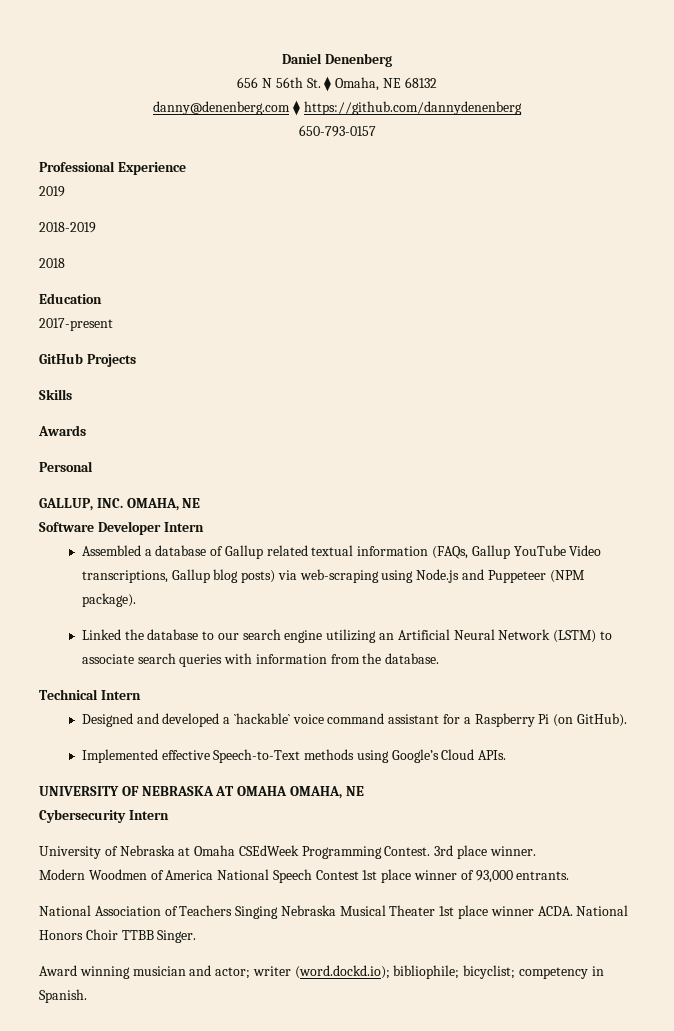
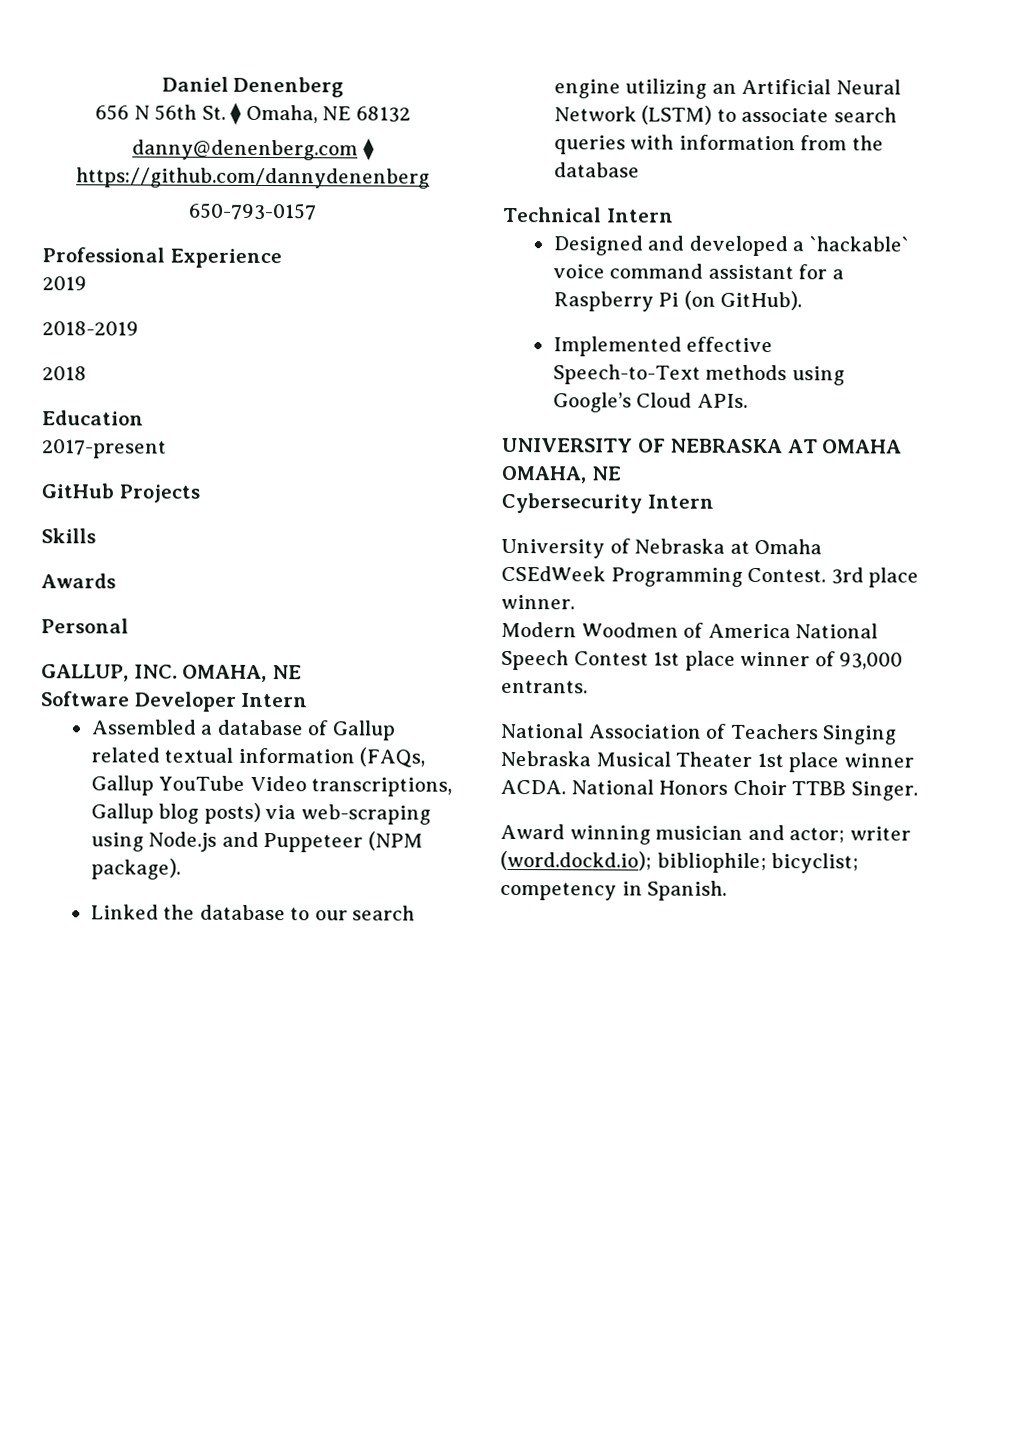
- Linked the database to our search engine utilizing an Artificial Neural Network (LSTM) to associate search queries with information from the database.
+ Linked the database to our search engine utilizing an Artificial Neural Network (LSTM) to associate search queries with information from the database

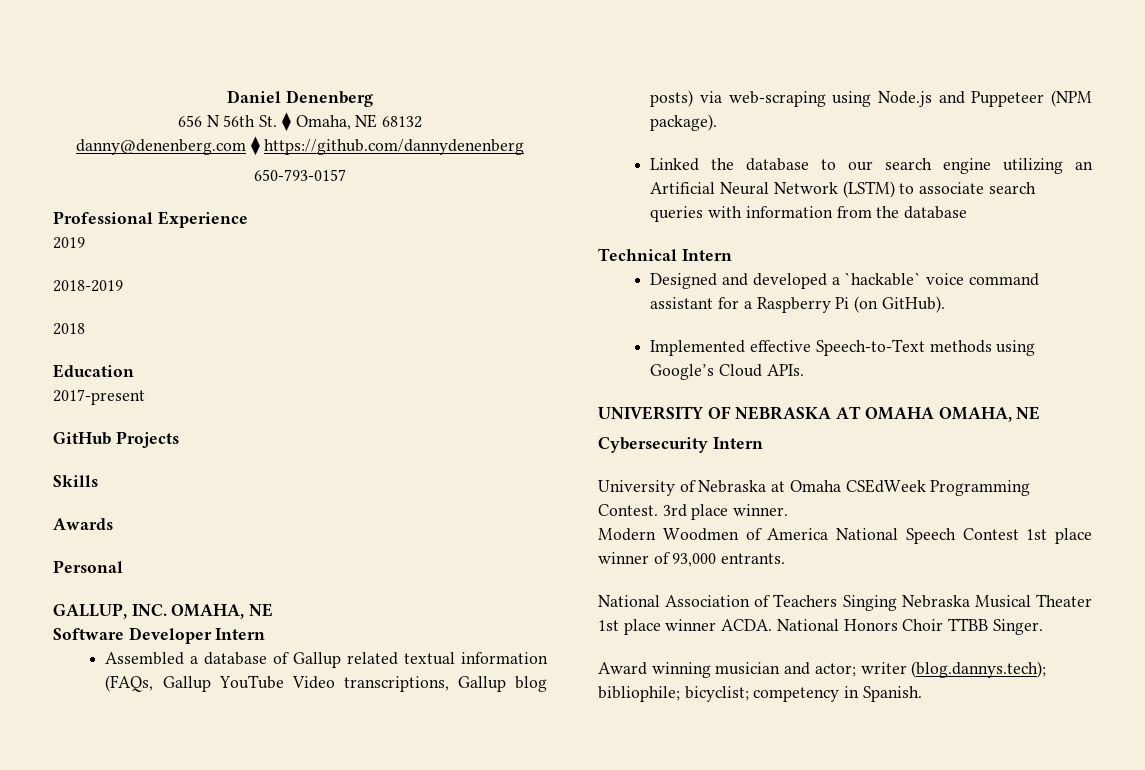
- Award winning musician and actor; writer (word.dockd.io); bibliophile; bicyclist; competency in Spanish.
+ Award winning musician and actor; writer (blog.dannys.tech); bibliophile; bicyclist; competency in Spanish.

